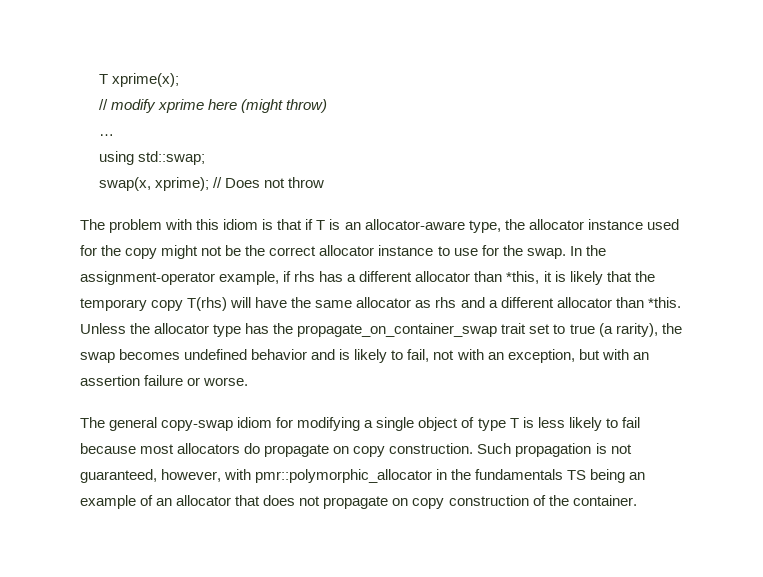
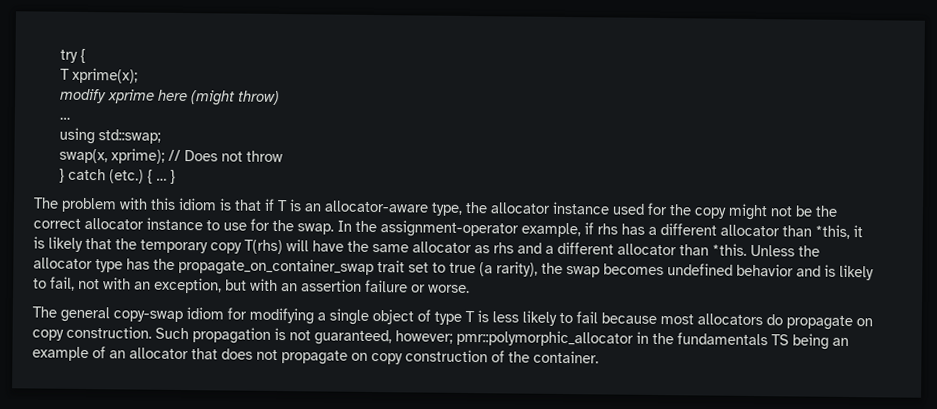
+ try {
- // modify xprime here (might throw)
+ modify xprime here (might throw)
+ } catch (etc.) { … }
- Such propagation is not guaranteed, however, with pmr::polymorphic_allocator in the fundamentals TS being an example of an allocator that does not propagate on copy construction of the container.
+ Such propagation is not guaranteed, however; pmr::polymorphic_allocator in the fundamentals TS being an example of an allocator that does not propagate on copy construction of the container.

